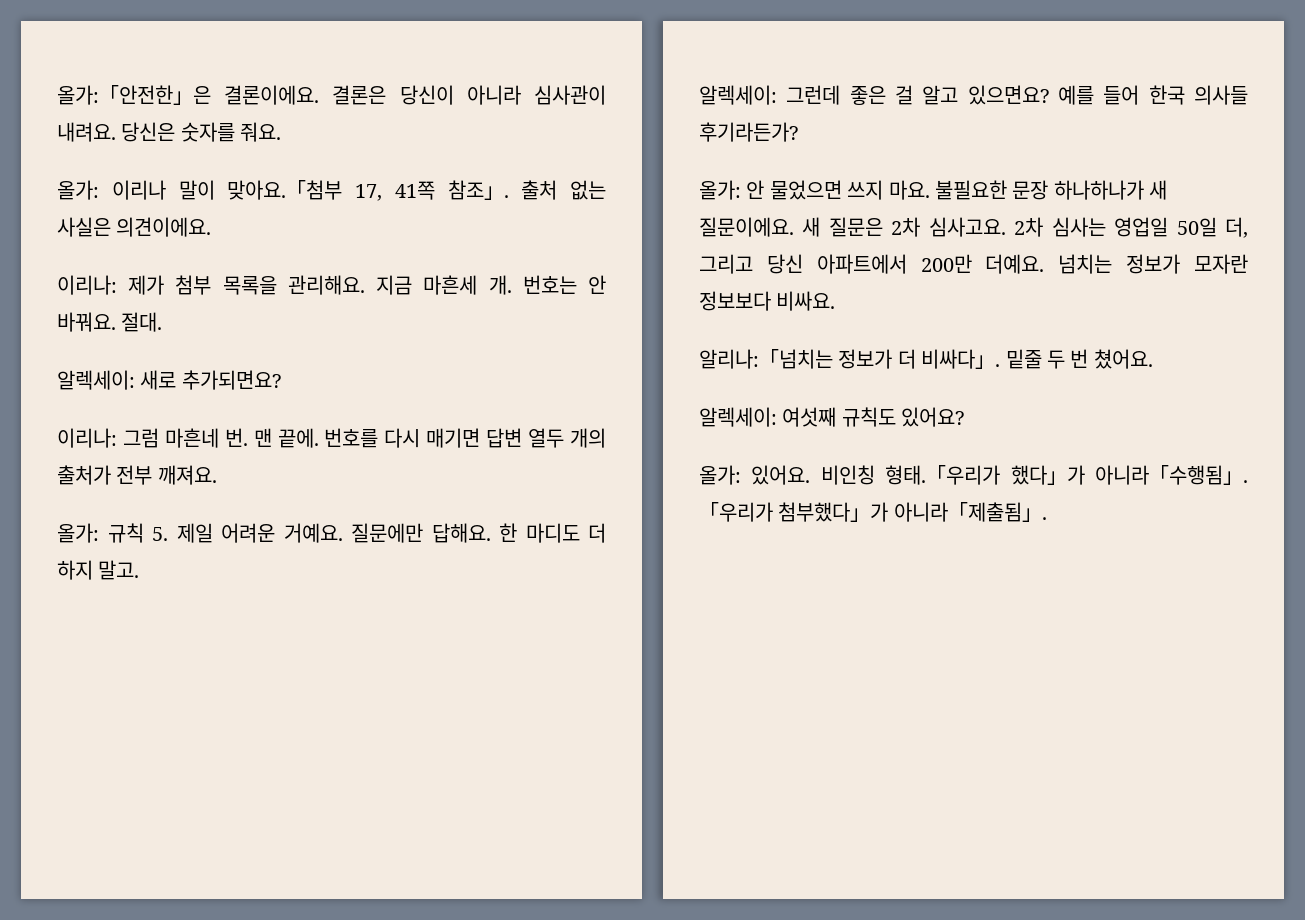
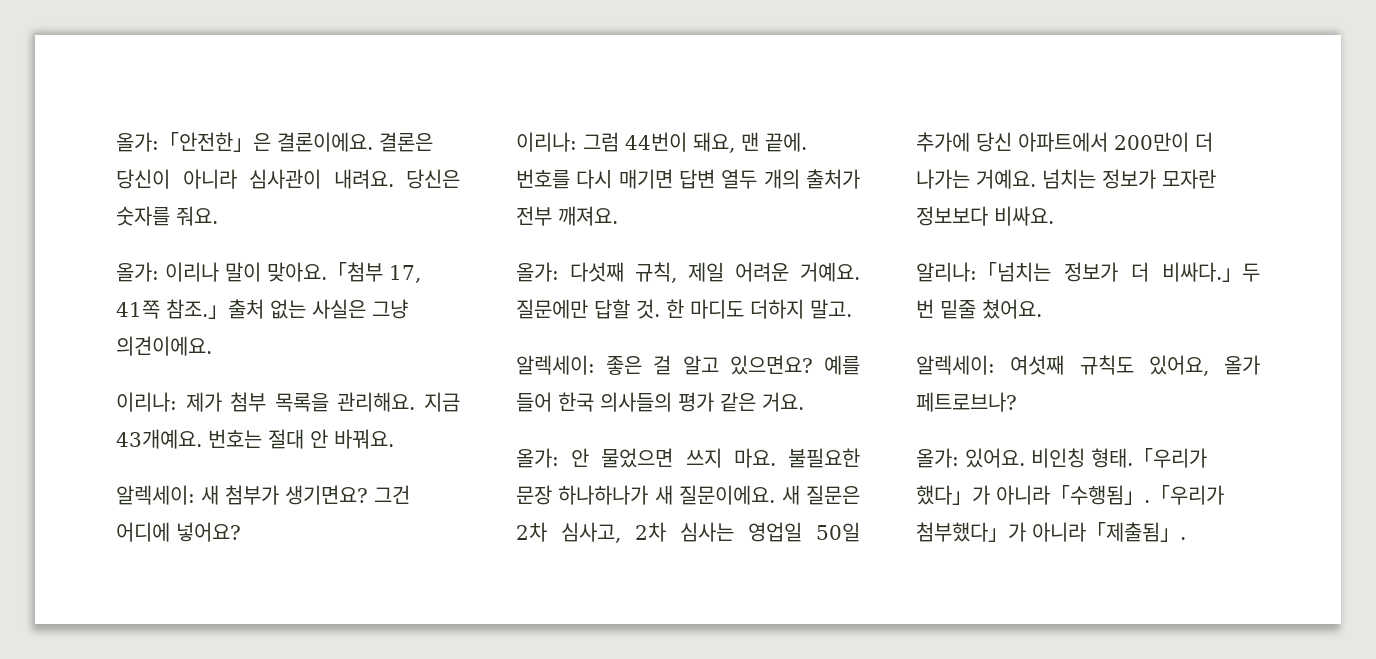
- 「첨부 17, 41쪽 참조」. 출처 없는 사실은 의견이에요.
+ 「첨부 17, 41쪽 참조.」출처 없는 사실은 그냥 의견이에요.
- 지금 마흔세 개. 번호는 안 바꿔요. 절대.
- 알렉세이: 새로 추가되면요?
+ 지금 43개예요. 번호는 절대 안 바꿔요.
+ 알렉세이: 새 첨부가 생기면요? 그건 어디에 넣어요?
- 이리나: 그럼 마흔네 번. 맨 끝에.
+ 이리나: 그럼 44번이 돼요, 맨 끝에.
- 올가: 규칙 5. 제일 어려운 거예요.
+ 올가: 다섯째 규칙, 제일 어려운 거예요.
- 질문에만 답해요. 한 마디도 더 하지 말고.
+ 질문에만 답할 것. 한 마디도 더하지 말고.
- 알렉세이: 그런데 좋은 걸 알고 있으면요?
+ 알렉세이: 좋은 걸 알고 있으면요?
- 예를 들어 한국 의사들 후기라든가?
+ 예를 들어 한국 의사들의 평가 같은 거요.
- 새 질문은 2차 심사고요. 2차 심사는 영업일 50일 더, 그리고 당신 아파트에서 200만 더예요.
+ 새 질문은 2차 심사고, 2차 심사는 영업일 50일 추가에 당신 아파트에서 200만이 더 나가는 거예요.
- 알리나:「넘치는 정보가 더 비싸다」. 밑줄 두 번 쳤어요.
+ 알리나:「넘치는 정보가 더 비싸다.」두 번 밑줄 쳤어요.
- 알렉세이: 여섯째 규칙도 있어요?
+ 알렉세이: 여섯째 규칙도 있어요, 올가 페트로브나?

